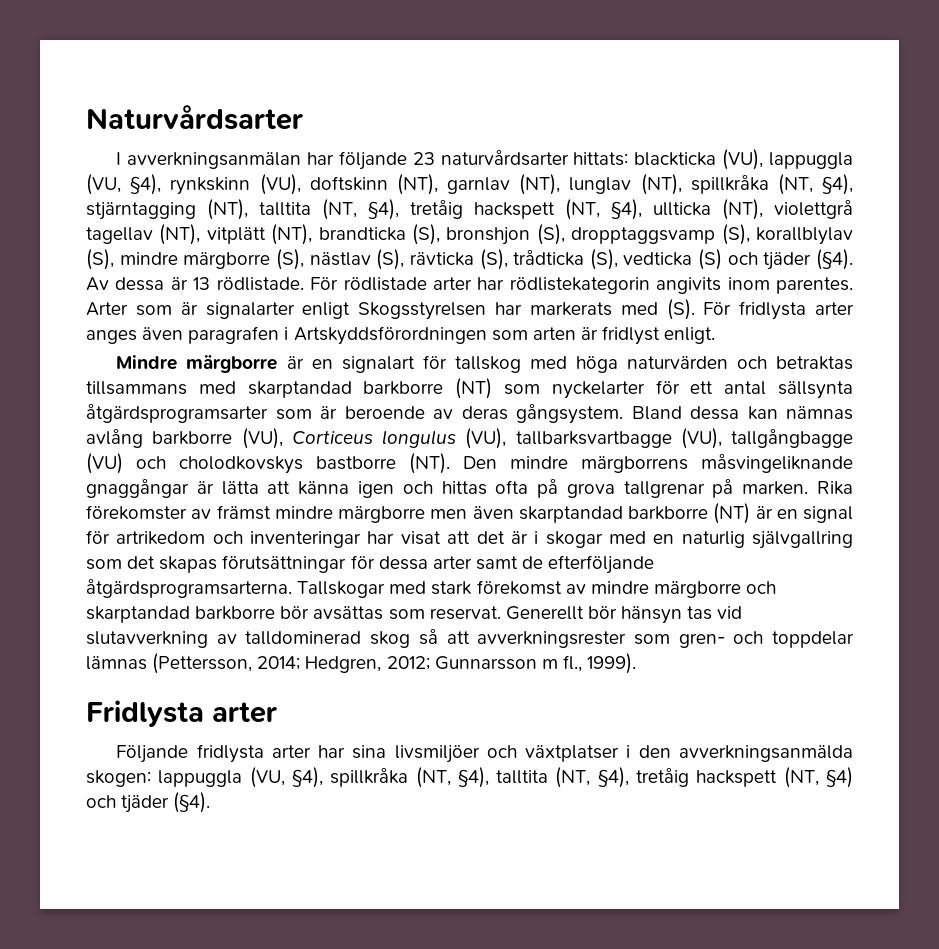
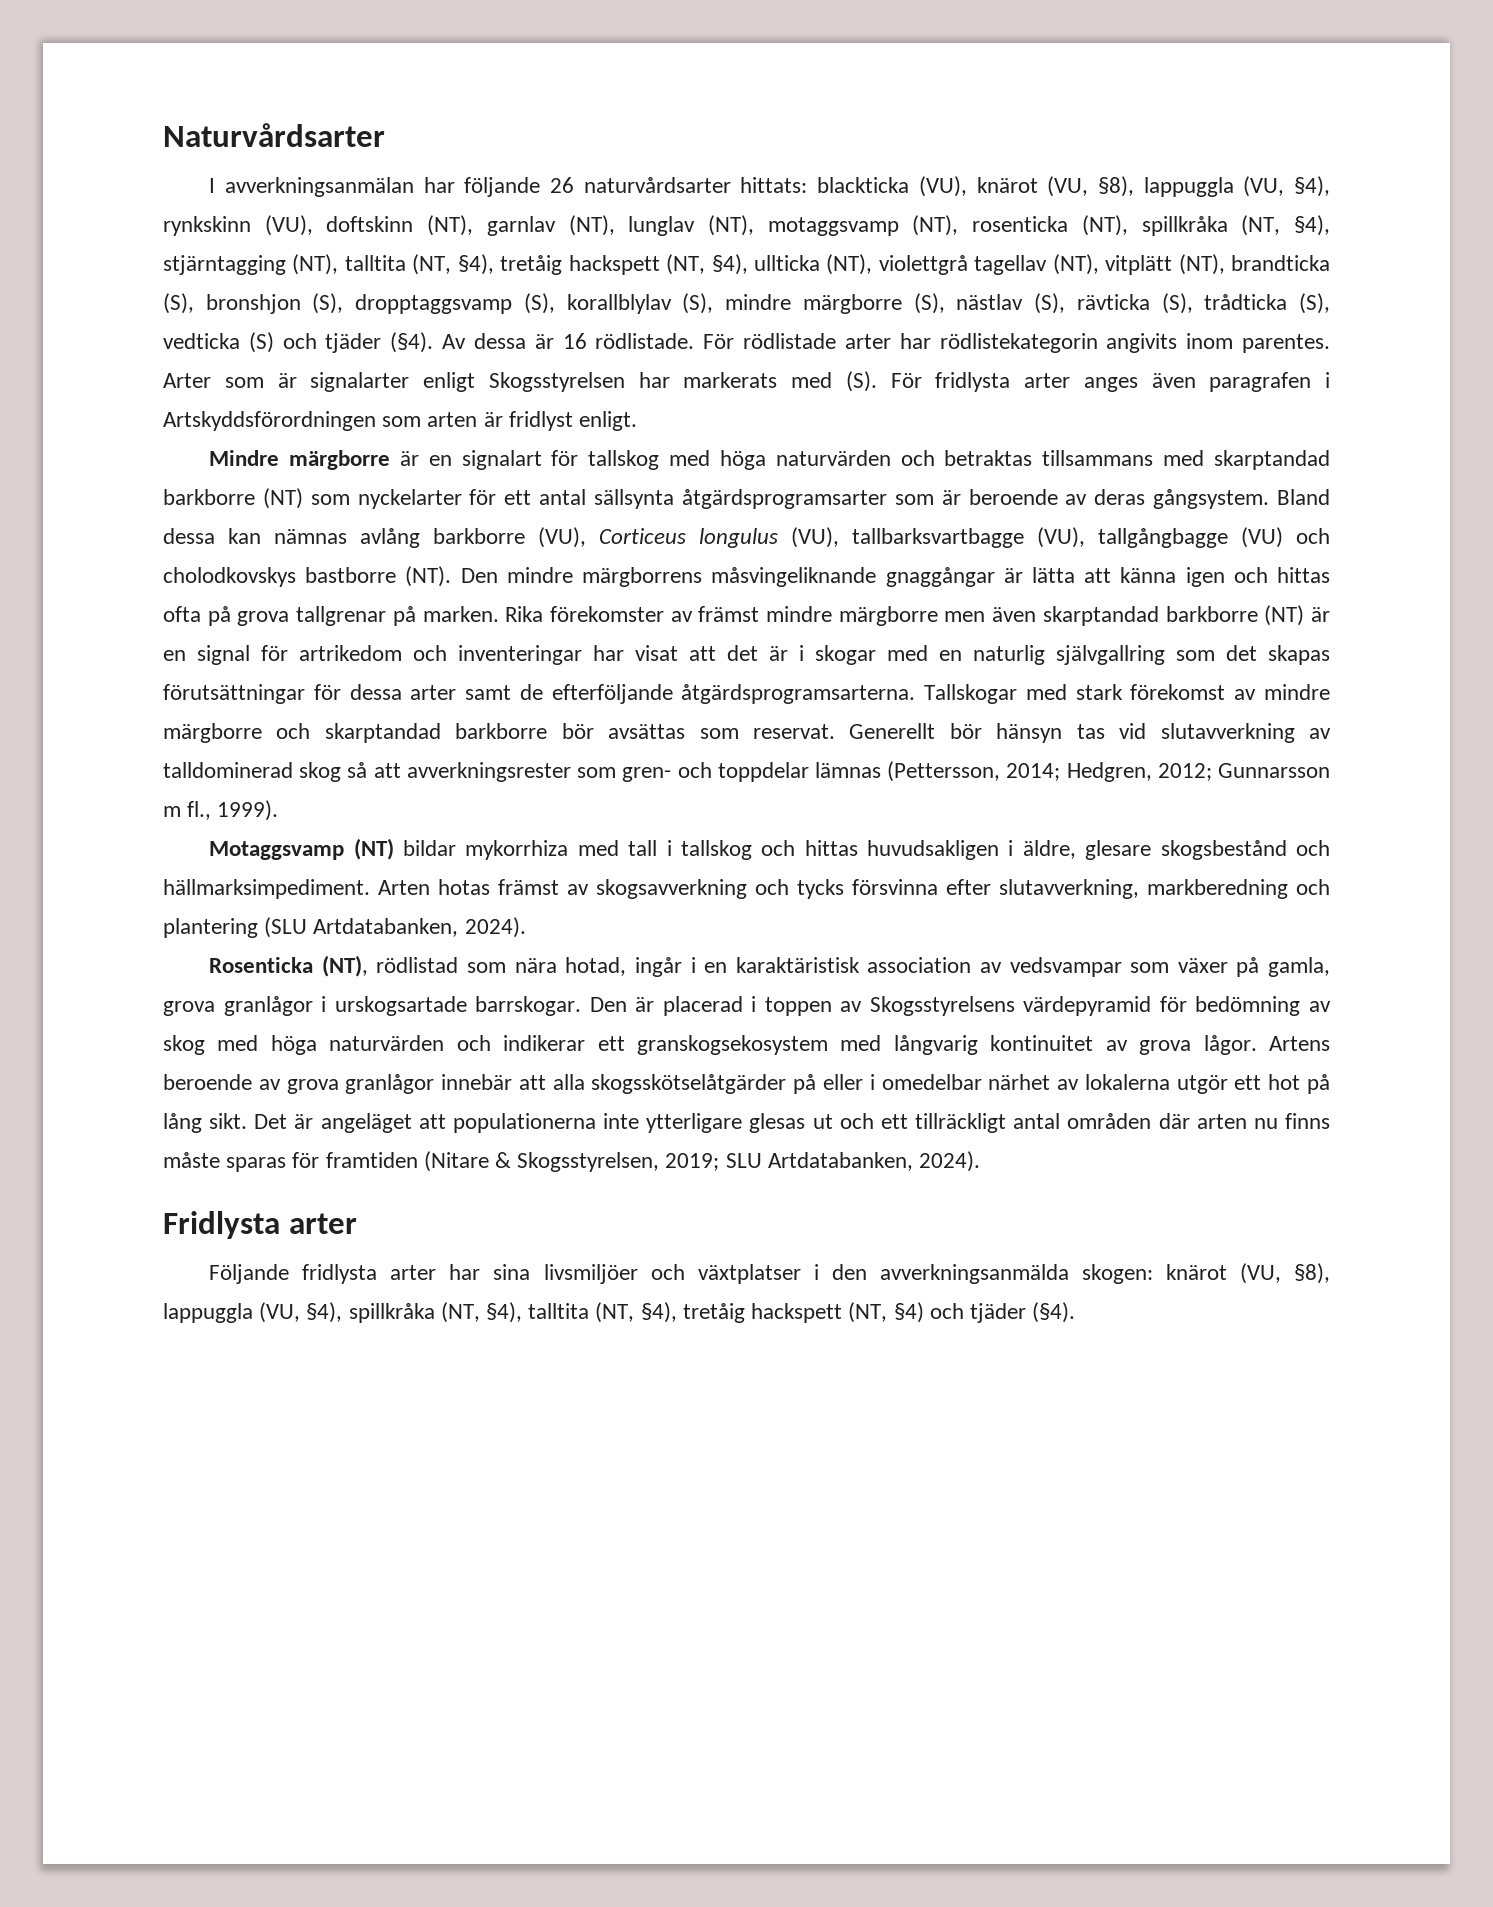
- I avverkningsanmälan har följande 23 naturvårdsarter hittats: blackticka (VU), lappuggla (VU, §4), rynkskinn (VU), doftskinn (NT), garnlav (NT), lunglav (NT), spillkråka (NT, §4), stjärntagging (NT), talltita (NT, §4), tretåig hackspett (NT, §4), ullticka (NT), violettgrå tagellav (NT), vitplätt (NT), brandticka (S), bronshjon (S), dropptaggsvamp (S), korallblylav (S), mindre märgborre (S), nästlav (S), rävticka (S), trådticka (S), vedticka (S) och tjäder (§4).
+ I avverkningsanmälan har följande 26 naturvårdsarter hittats: blackticka (VU), knärot (VU, §8), lappuggla (VU, §4), rynkskinn (VU), doftskinn (NT), garnlav (NT), lunglav (NT), motaggsvamp (NT), rosenticka (NT), spillkråka (NT, §4), stjärntagging (NT), talltita (NT, §4), tretåig hackspett (NT, §4), ullticka (NT), violettgrå tagellav (NT), vitplätt (NT), brandticka (S), bronshjon (S), dropptaggsvamp (S), korallblylav (S), mindre märgborre (S), nästlav (S), rävticka (S), trådticka (S), vedticka (S) och tjäder (§4).
- Av dessa är 13 rödlistade.
+ Av dessa är 16 rödlistade.
+ Motaggsvamp (NT) bildar mykorrhiza med tall i tallskog och hittas huvudsakligen i äldre, glesare skogsbestånd och hällmarksimpediment. Arten hotas främst av skogsavverkning och tycks försvinna efter slutavverkning, markberedning och plantering (SLU Artdatabanken, 2024).
+ Rosenticka (NT), rödlistad som nära hotad, ingår i en karaktäristisk association av vedsvampar som växer på gamla, grova granlågor i urskogsartade barrskogar. Den är placerad i toppen av Skogsstyrelsens värdepyramid för bedömning av skog med höga naturvärden och indikerar ett granskogsekosystem med långvarig kontinuitet av grova lågor. Artens beroende av grova granlågor innebär att alla skogsskötselåtgärder på eller i omedelbar närhet av lokalerna utgör ett hot på lång sikt. Det är angeläget att populationerna inte ytterligare glesas ut och ett tillräckligt antal områden där arten nu finns måste sparas för framtiden (Nitare & Skogsstyrelsen, 2019; SLU Artdatabanken, 2024).
- Följande fridlysta arter har sina livsmiljöer och växtplatser i den avverkningsanmälda skogen: lappuggla (VU, §4), spillkråka (NT, §4), talltita (NT, §4), tretåig hackspett (NT, §4) och tjäder (§4).
+ Följande fridlysta arter har sina livsmiljöer och växtplatser i den avverkningsanmälda skogen: knärot (VU, §8), lappuggla (VU, §4), spillkråka (NT, §4), talltita (NT, §4), tretåig hackspett (NT, §4) och tjäder (§4).

